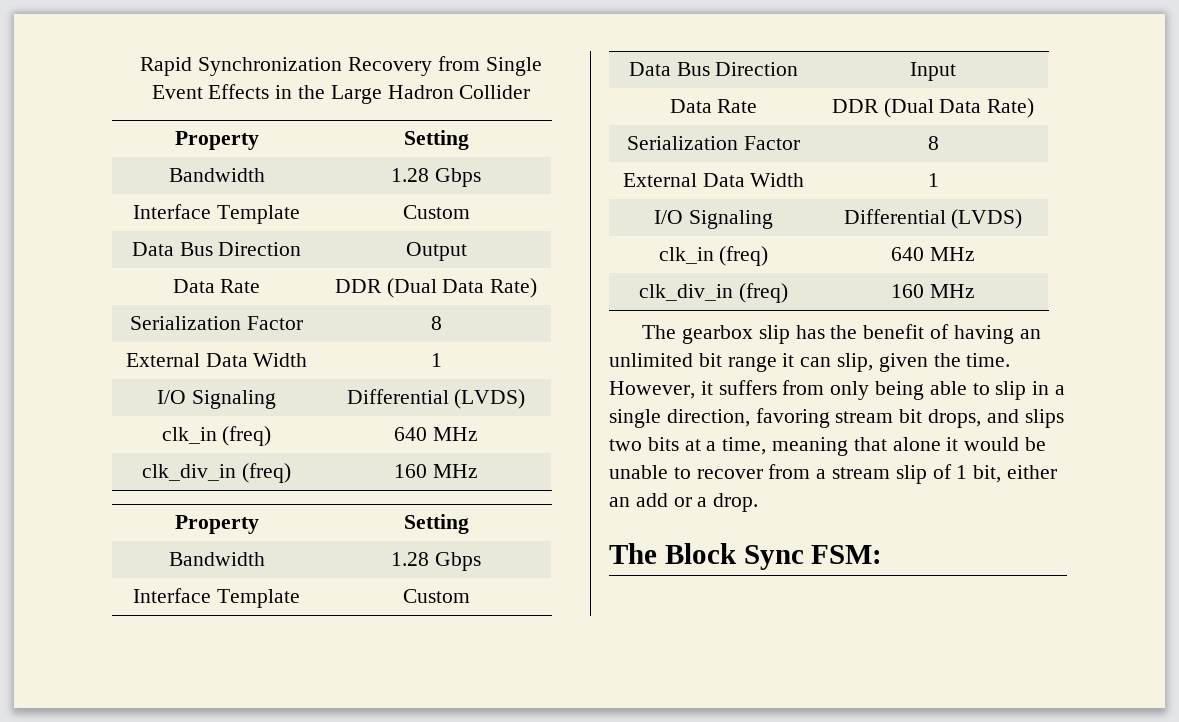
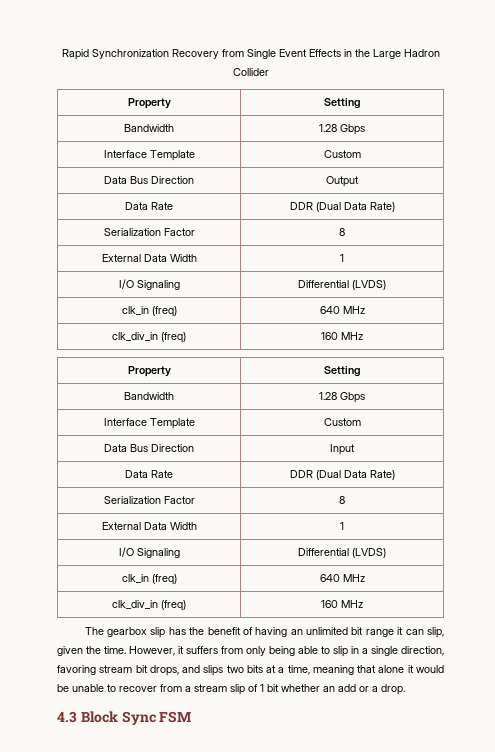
- However, it suffers from only being able to slip in a single direction, favoring stream bit drops, and slips two bits at a time, meaning that alone it would be unable to recover from a stream slip of 1 bit, either an add or a drop.
+ However, it suffers from only being able to slip in a single direction, favoring stream bit drops, and slips two bits at a time, meaning that alone it would be unable to recover from a stream slip of 1 bit whether an add or a drop.
- The Block Sync FSM:
+ 4.3 Block Sync FSM

